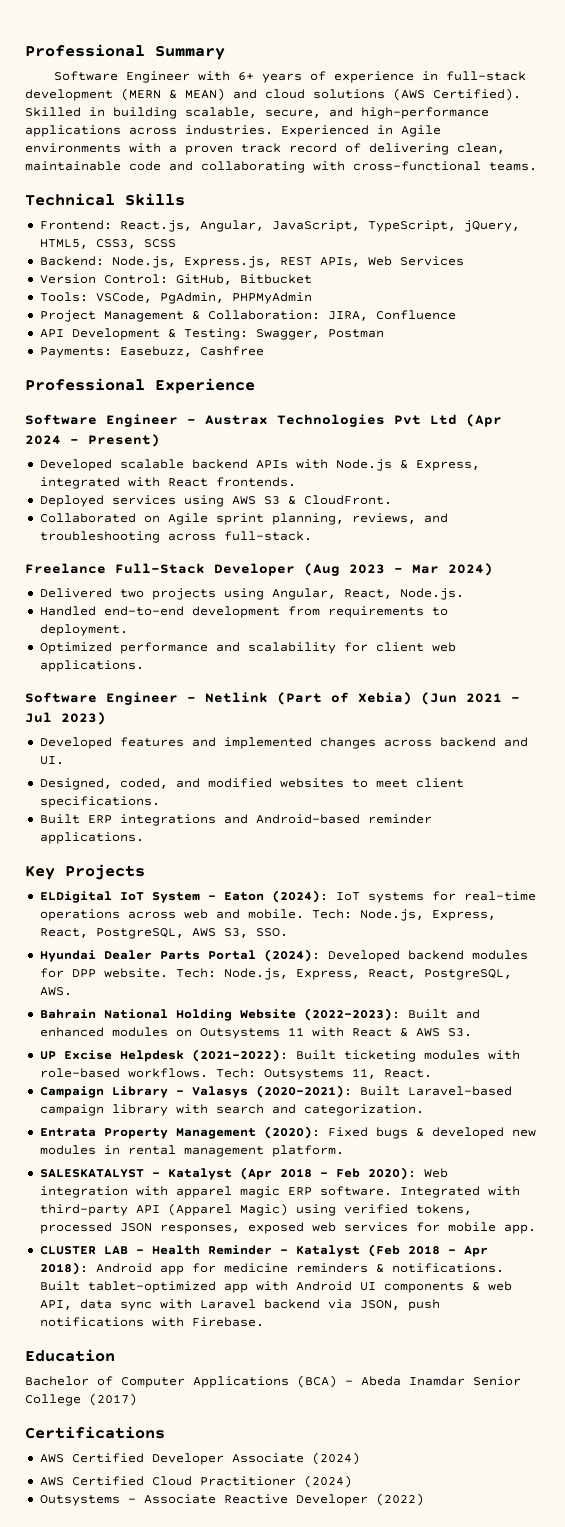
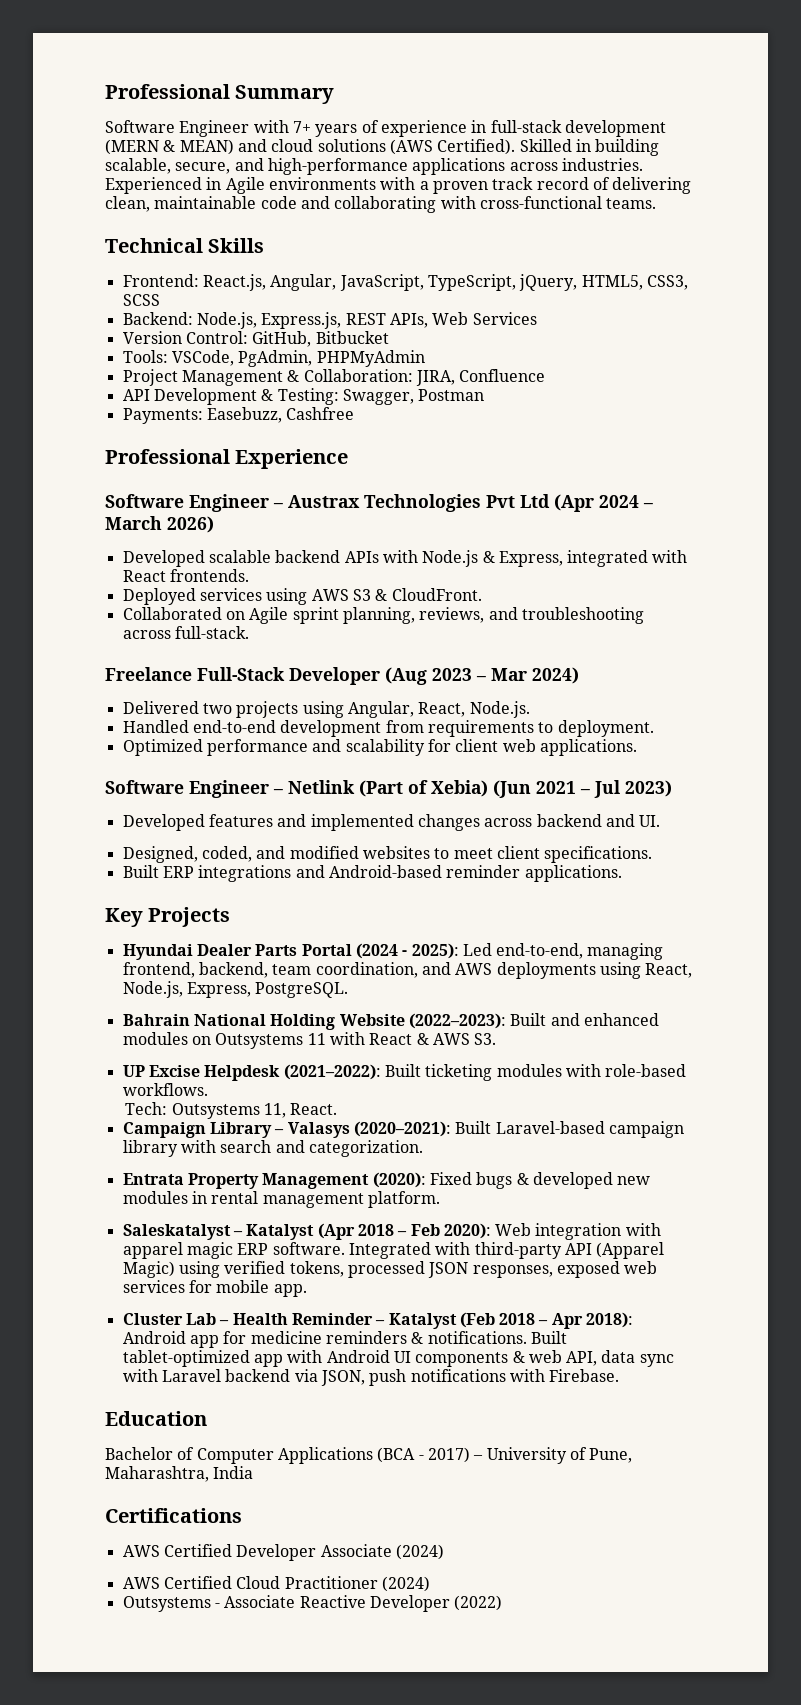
- Software Engineer with 6+ years of experience in full-stack development (MERN & MEAN) and cloud solutions (AWS Certified).
+ Software Engineer with 7+ years of experience in full-stack development (MERN & MEAN) and cloud solutions (AWS Certified).
- Software Engineer – Austrax Technologies Pvt Ltd (Apr 2024 – Present)
+ Software Engineer – Austrax Technologies Pvt Ltd (Apr 2024 – March 2026)
- ELDigital IoT System – Eaton (2024): IoT systems for real-time operations across web and mobile. Tech: Node.js, Express, React, PostgreSQL, AWS S3, SSO.
- Hyundai Dealer Parts Portal (2024): Developed backend modules for DPP website. Tech: Node.js, Express, React, PostgreSQL, AWS.
+ Hyundai Dealer Parts Portal (2024 - 2025): Led end-to-end, managing frontend, backend, team coordination, and AWS deployments using React, Node.js, Express, PostgreSQL.
- UP Excise Helpdesk (2021–2022): Built ticketing modules with role-based workflows. Tech: Outsystems 11, React.
+ UP Excise Helpdesk (2021–2022): Built ticketing modules with role-based workflows.
+ Tech: Outsystems 11, React.
- SALESKATALYST – Katalyst (Apr 2018 – Feb 2020): Web integration with apparel magic ERP software.
+ Saleskatalyst – Katalyst (Apr 2018 – Feb 2020): Web integration with apparel magic ERP software.
- CLUSTER LAB – Health Reminder – Katalyst (Feb 2018 – Apr 2018): Android app for medicine reminders & notifications.
+ Cluster Lab – Health Reminder – Katalyst (Feb 2018 – Apr 2018): Android app for medicine reminders & notifications.
- Bachelor of Computer Applications (BCA) – Abeda Inamdar Senior College (2017)
+ Bachelor of Computer Applications (BCA - 2017) – University of Pune, Maharashtra, India

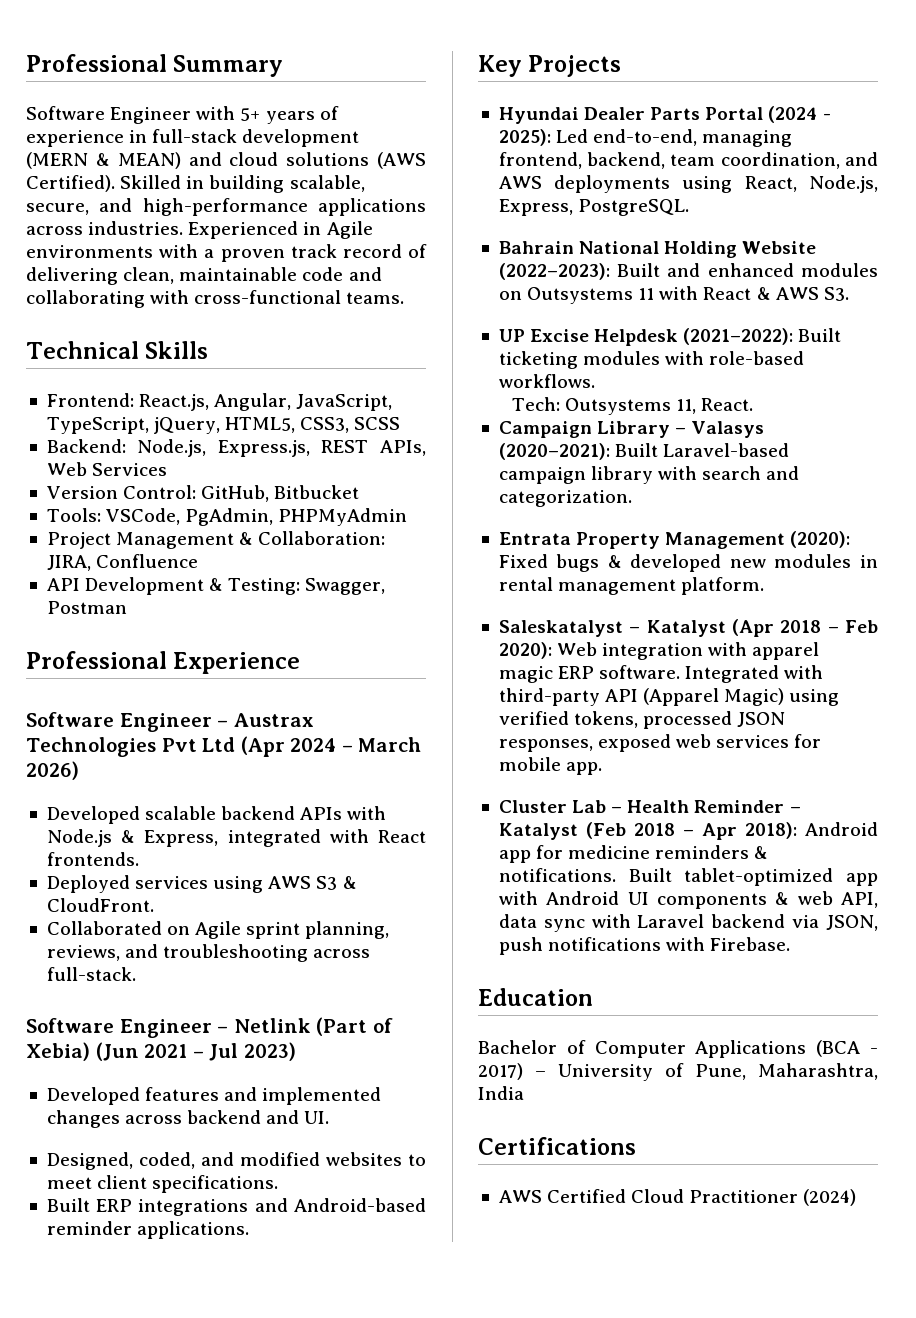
- Software Engineer with 7+ years of experience in full-stack development (MERN & MEAN) and cloud solutions (AWS Certified).
+ Software Engineer with 5+ years of experience in full-stack development (MERN & MEAN) and cloud solutions (AWS Certified).
- Payments: Easebuzz, Cashfree
- Freelance Full-Stack Developer (Aug 2023 – Mar 2024)
- Delivered two projects using Angular, React, Node.js.
- Handled end-to-end development from requirements to deployment.
- Optimized performance and scalability for client web applications.
- AWS Certified Developer Associate (2024)
- Outsystems - Associate Reactive Developer (2022)

